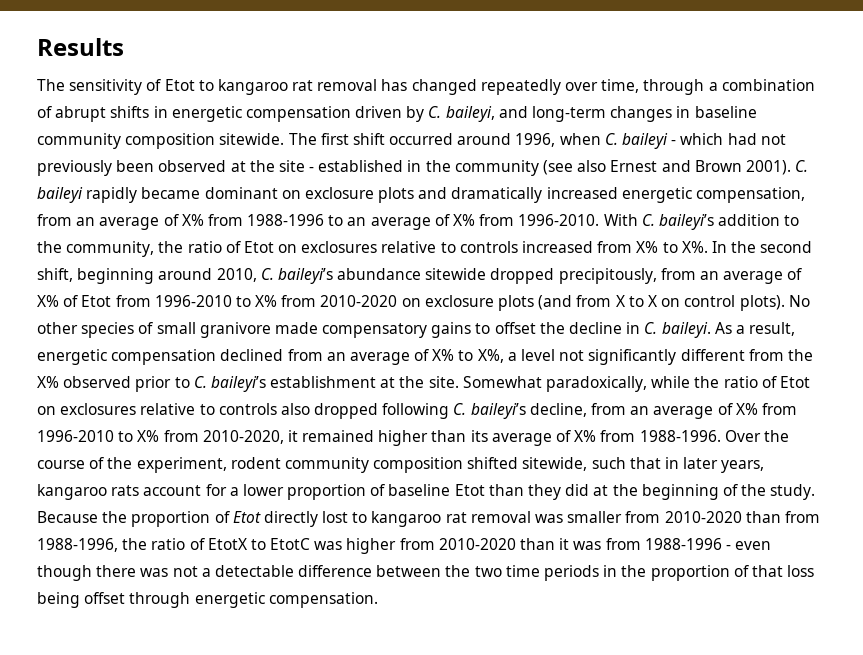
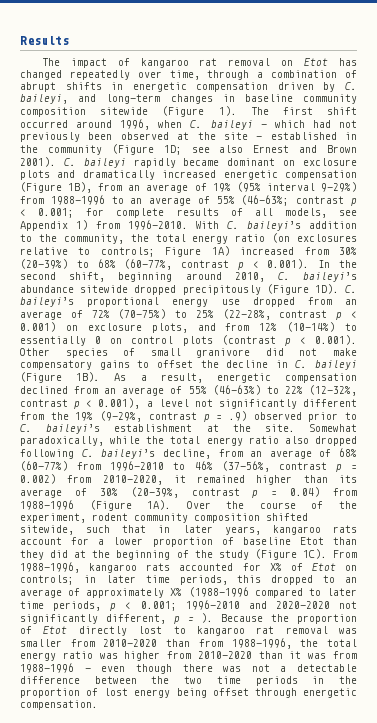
- The sensitivity of Etot to kangaroo rat removal has changed repeatedly over time, through a combination of abrupt shifts in energetic compensation driven by C. baileyi, and long-term changes in baseline community composition sitewide.
+ The impact of kangaroo rat removal on Etot has changed repeatedly over time, through a combination of abrupt shifts in energetic compensation driven by C. baileyi, and long-term changes in baseline community composition sitewide (Figure 1).
- The first shift occurred around 1996, when C. baileyi - which had not previously been observed at the site - established in the community (see also Ernest and Brown 2001).
+ The first shift occurred around 1996, when C. baileyi - which had not previously been observed at the site - established in the community (Figure 1D; see also Ernest and Brown 2001).
- C. baileyi rapidly became dominant on exclosure plots and dramatically increased energetic compensation, from an average of X% from 1988-1996 to an average of X% from 1996-2010.
+ C. baileyi rapidly became dominant on exclosure plots and dramatically increased energetic compensation (Figure 1B), from an average of 19% (95% interval 9-29%) from 1988-1996 to an average of 55% (46-63%; contrast p < 0.001; for complete results of all models, see Appendix 1) from 1996-2010.
- With C. baileyi’s addition to the community, the ratio of Etot on exclosures relative to controls increased from X% to X%. In the second shift, beginning around 2010, C. baileyi’s abundance sitewide dropped precipitously, from an average of X% of Etot from 1996-2010 to X% from 2010-2020 on exclosure plots (and from X to X on control plots). No other species of small granivore made compensatory gains to offset the decline in C. baileyi.
+ With C. baileyi’s addition to the community, the total energy ratio (on exclosures relative to controls; Figure 1A) increased from 30% (20-39%) to 68% (60-77%, contrast p < 0.001). In the second shift, beginning around 2010, C. baileyi’s abundance sitewide dropped precipitously (Figure 1D). C. baileyi’s proportional energy use dropped from an average of 72% (70-75%) to 25% (22-28%, contrast p < 0.001) on exclosure plots, and from 12% (10-14%) to essentially 0 on control plots (contrast p < 0.001). Other species of small granivore did not make compensatory gains to offset the decline in C. baileyi (Figure 1B).
- As a result, energetic compensation declined from an average of X% to X%, a level not significantly different from the X% observed prior to C. baileyi’s establishment at the site.
+ As a result, energetic compensation declined from an average of 55% (46-63%) to 22% (12-32%, contrast p < 0.001), a level not significantly different from the 19% (9-29%, contrast p = .9) observed prior to C. baileyi’s establishment at the site.
- Somewhat paradoxically, while the ratio of Etot on exclosures relative to controls also dropped following C. baileyi’s decline, from an average of X% from 1996-2010 to X% from 2010-2020, it remained higher than its average of X% from 1988-1996.
+ Somewhat paradoxically, while the total energy ratio also dropped following C. baileyi’s decline, from an average of 68% (60-77%) from 1996-2010 to 46% (37-56%, contrast p = 0.002) from 2010-2020, it remained higher than its average of 30% (20-39%, contrast p = 0.04) from 1988-1996 (Figure 1A).
- Over the course of the experiment, rodent community composition shifted sitewide, such that in later years, kangaroo rats account for a lower proportion of baseline Etot than they did at the beginning of the study.
+ Over the course of the experiment, rodent community composition shifted sitewide, such that in later years, kangaroo rats account for a lower proportion of baseline Etot than they did at the beginning of the study (Figure 1C). From 1988-1996, kangaroo rats accounted for X% of Etot on controls; in later time periods, this dropped to an average of approximately X% (1988-1996 compared to later time periods, p < 0.001; 1996-2010 and 2020-2020 not significantly different, p = ).
- Because the proportion of Etot directly lost to kangaroo rat removal was smaller from 2010-2020 than from 1988-1996, the ratio of EtotX to EtotC was higher from 2010-2020 than it was from 1988-1996 - even though there was not a detectable difference between the two time periods in the proportion of that loss being offset through energetic compensation.
+ Because the proportion of Etot directly lost to kangaroo rat removal was smaller from 2010-2020 than from 1988-1996, the total energy ratio was higher from 2010-2020 than it was from 1988-1996 - even though there was not a detectable difference between the two time periods in the proportion of lost energy being offset through energetic compensation.

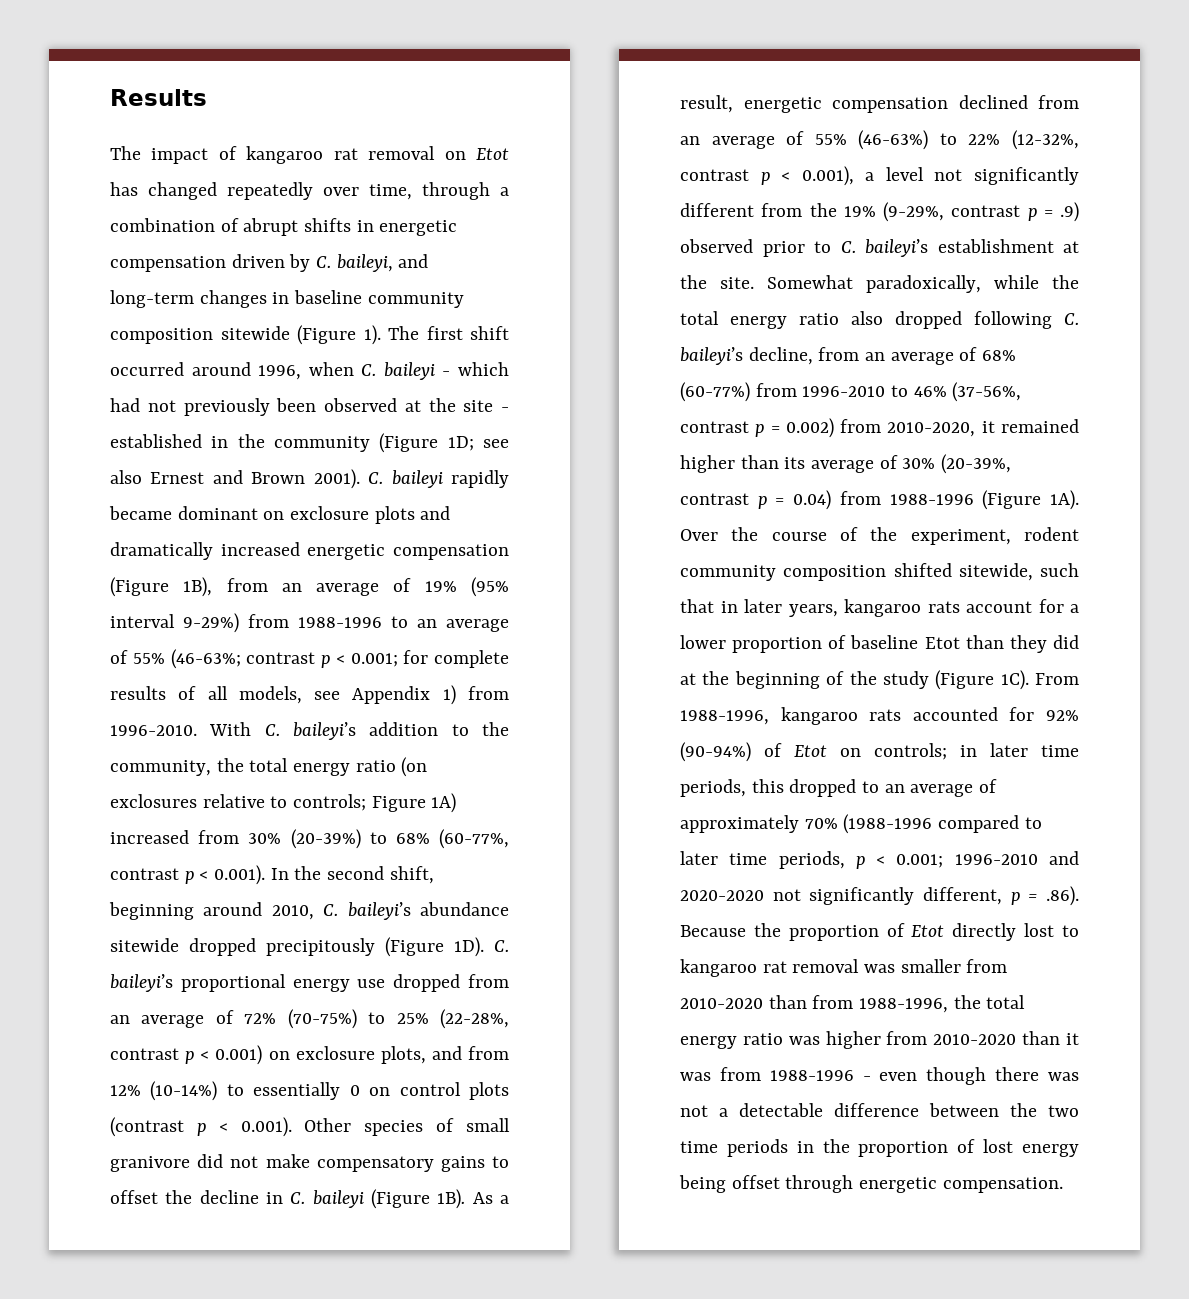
- From 1988-1996, kangaroo rats accounted for X% of Etot on controls;
+ From 1988-1996, kangaroo rats accounted for 92% (90-94%) of Etot on controls;
- in later time periods, this dropped to an average of approximately X% (1988-1996 compared to later time periods, p < 0.001;
+ in later time periods, this dropped to an average of approximately 70% (1988-1996 compared to later time periods, p < 0.001;
- 1996-2010 and 2020-2020 not significantly different, p = ). Because the proportion of Etot directly lost to kangaroo rat removal was smaller from 2010-2020 than from 1988-1996, the total energy ratio was higher from 2010-2020 than it was from 1988-1996 - even though there was not a detectable difference between the two time periods in the proportion of lost energy being offset through energetic compensation.
+ 1996-2010 and 2020-2020 not significantly different, p = .86). Because the proportion of Etot directly lost to kangaroo rat removal was smaller from 2010-2020 than from 1988-1996, the total energy ratio was higher from 2010-2020 than it was from 1988-1996 - even though there was not a detectable difference between the two time periods in the proportion of lost energy being offset through energetic compensation.

